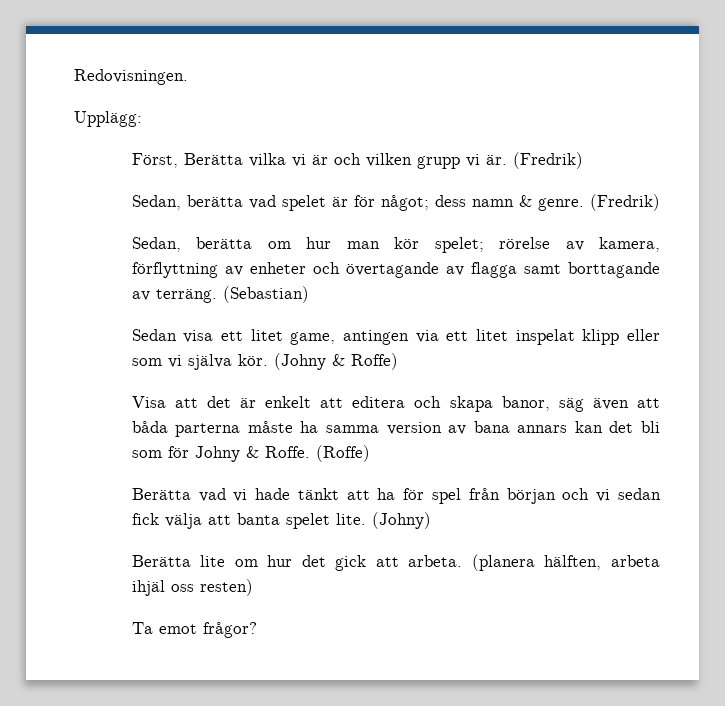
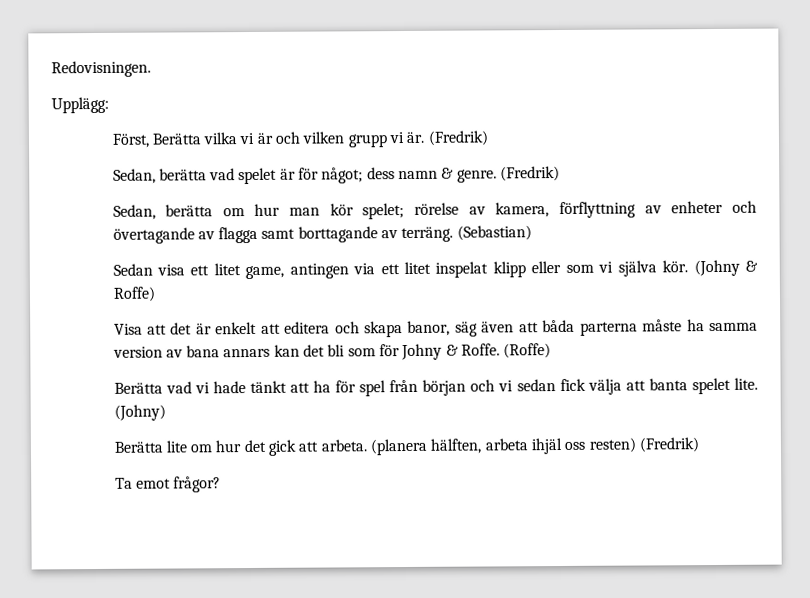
- (planera hälften, arbeta ihjäl oss resten)
+ (planera hälften, arbeta ihjäl oss resten) (Fredrik)

